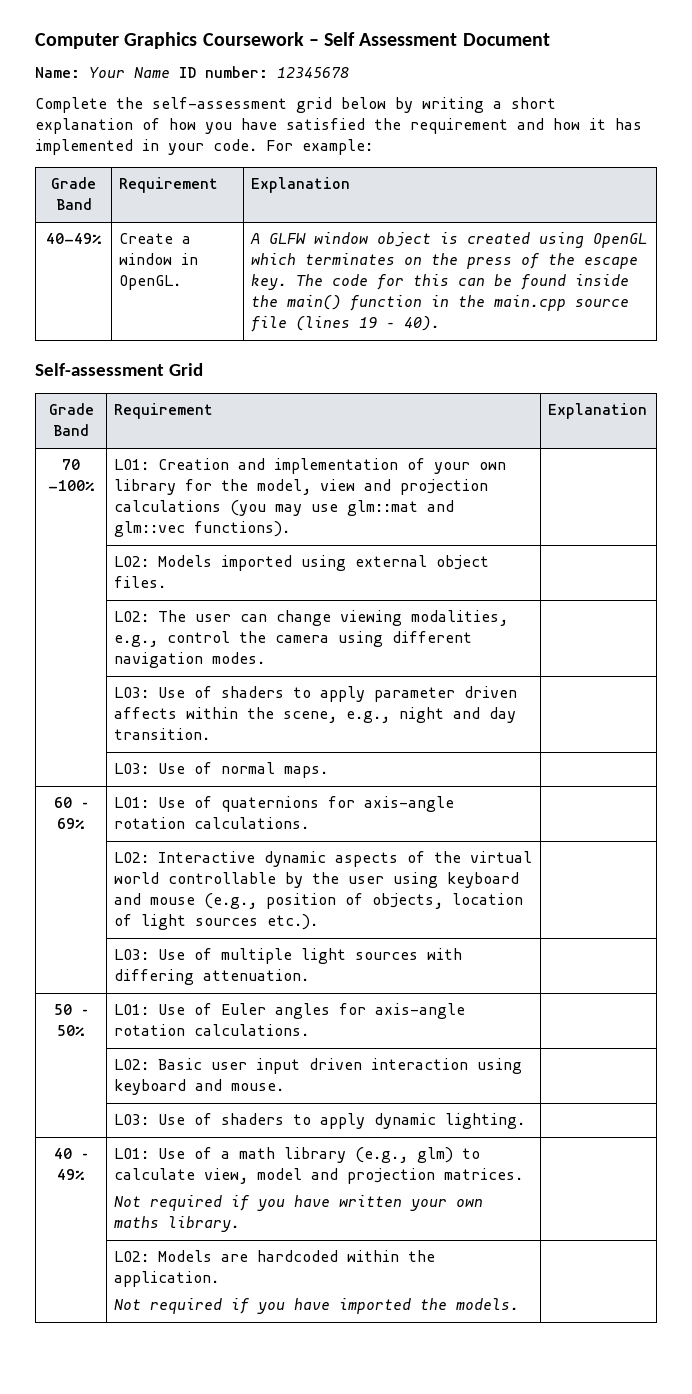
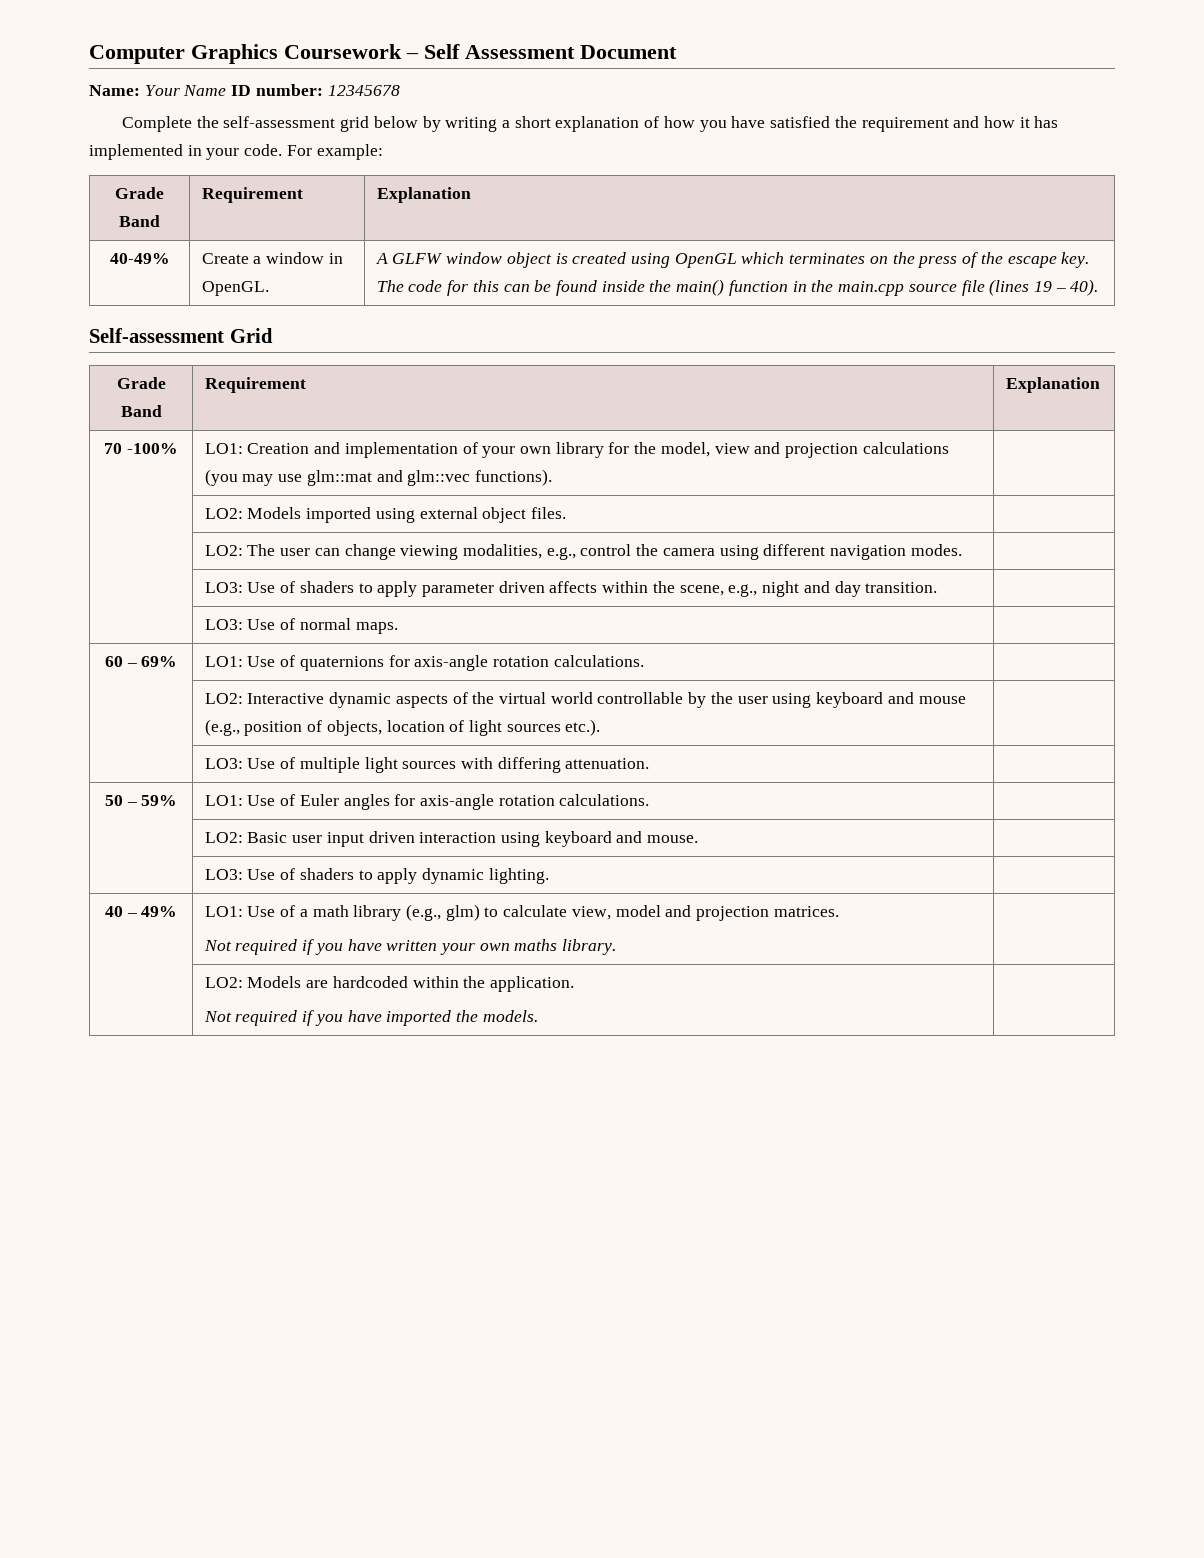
- 50 – 50% | LO1: Use of Euler angles for axis-angle rotation calculations. |
+ 50 – 59% | LO1: Use of Euler angles for axis-angle rotation calculations. |

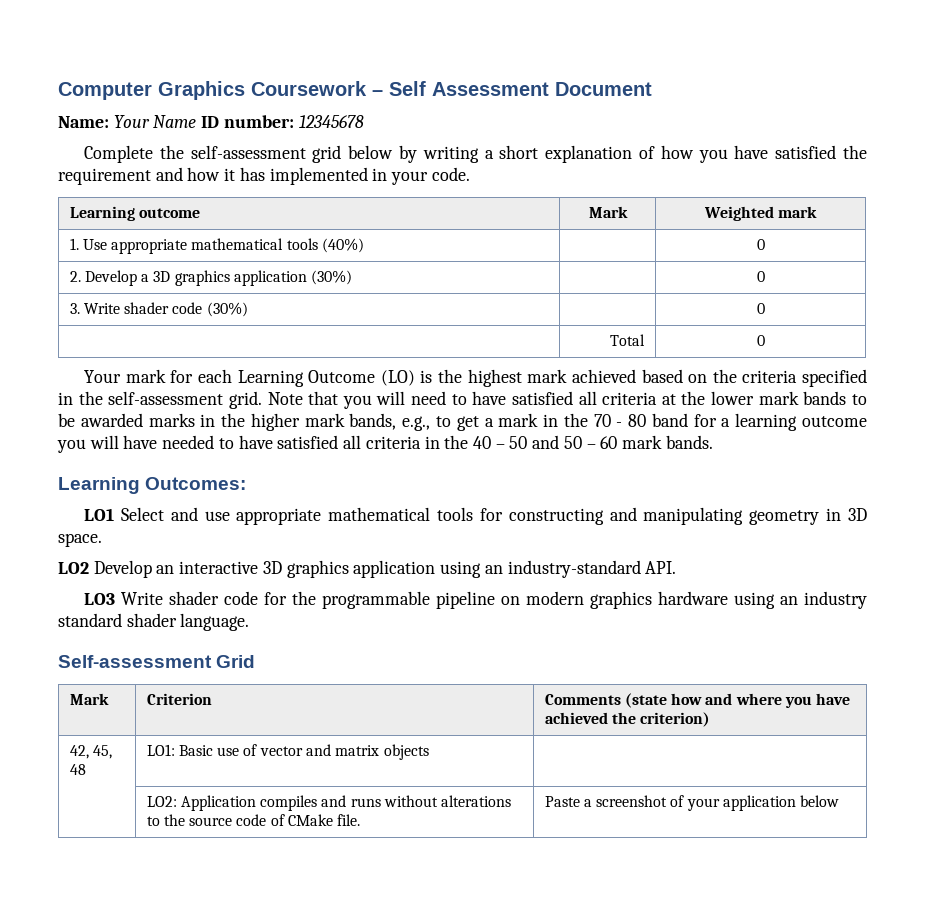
- Complete the self-assessment grid below by writing a short explanation of how you have satisfied the requirement and how it has implemented in your code. For example:
- Grade Band | Requirement | Explanation
- 40-49% | Create a window in OpenGL. | A GLFW window object is created using OpenGL which terminates on the press of the escape key. The code for this can be found inside the main() function in the main.cpp source file (lines 19 – 40).
+ Complete the self-assessment grid below by writing a short explanation of how you have satisfied the requirement and how it has implemented in your code.
+ Learning outcome | Mark | Weighted mark
+ 1. Use appropriate mathematical tools (40%) | | 0
+ 2. Develop a 3D graphics application (30%) | | 0
+ 3. Write shader code (30%) | | 0
+ | Total | 0
+ Your mark for each Learning Outcome (LO) is the highest mark achieved based on the criteria specified in the self-assessment grid. Note that you will need to have satisfied all criteria at the lower mark bands to be awarded marks in the higher mark bands, e.g., to get a mark in the 70 - 80 band for a learning outcome you will have needed to have satisfied all criteria in the 40 – 50 and 50 – 60 mark bands.
+ Learning Outcomes:
+ LO1 Select and use appropriate mathematical tools for constructing and manipulating geometry in 3D space.
+ LO2 Develop an interactive 3D graphics application using an industry-standard API.
+ LO3 Write shader code for the programmable pipeline on modern graphics hardware using an industry standard shader language.
  Self-assessment Grid
- Grade Band | Requirement | Explanation
- 70 -100% | LO1: Creation and implementation of your own library for the model, view and projection calculations (you may use glm::mat and glm::vec functions). |
- | LO2: Models imported using external object files. |
- | LO2: The user can change viewing modalities, e.g., control the camera using different navigation modes. |
- | LO3: Use of shaders to apply parameter driven affects within the scene, e.g., night and day transition. |
- | LO3: Use of normal maps. |
- 60 – 69% | LO1: Use of quaternions for axis-angle rotation calculations. |
- | LO2: Interactive dynamic aspects of the virtual world controllable by the user using keyboard and mouse (e.g., position of objects, location of light sources etc.). |
- | LO3: Use of multiple light sources with differing attenuation. |
- 50 – 59% | LO1: Use of Euler angles for axis-angle rotation calculations. |
- | LO2: Basic user input driven interaction using keyboard and mouse. |
- | LO3: Use of shaders to apply dynamic lighting. |
- 40 – 49% | LO1: Use of a math library (e.g., glm) to calculate view, model and projection matrices.
- Not required if you have written your own maths library. |
- | LO2: Models are hardcoded within the application.
- Not required if you have imported the models. |
+ Mark | Criterion | Comments (state how and where you have achieved the criterion)
+ 42, 45, 48 | LO1: Basic use of vector and matrix objects |
+ | LO2: Application compiles and runs without alterations to the source code of CMake file. | Paste a screenshot of your application below

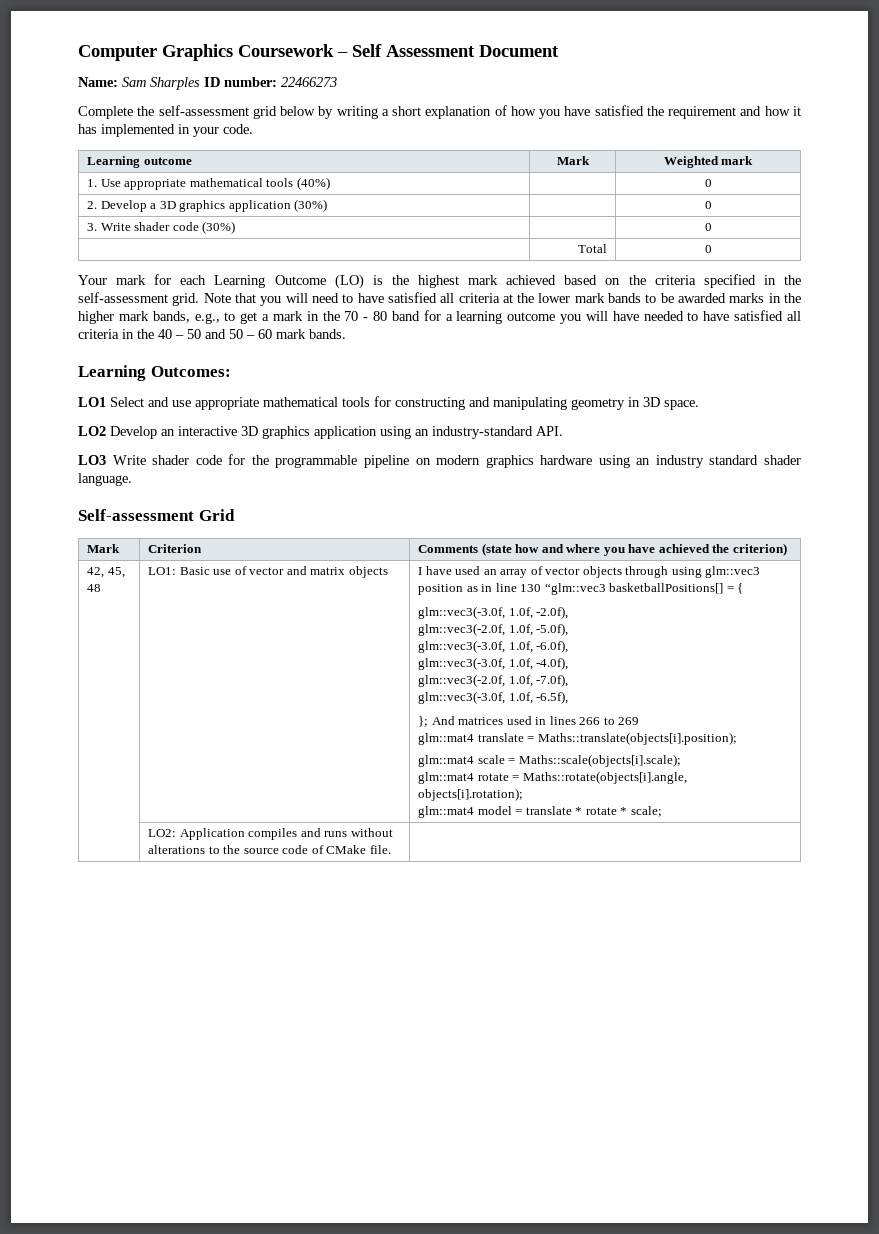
- Name: Your Name ID number: 12345678
+ Name: Sam Sharples ID number: 22466273
+ I have used an array of vector objects through using glm::vec3 position as in line 130 “glm::vec3 basketballPositions[] = {
+ glm::vec3(-3.0f, 1.0f, -2.0f),
+ glm::vec3(-2.0f, 1.0f, -5.0f),
+ glm::vec3(-3.0f, 1.0f, -6.0f),
+ glm::vec3(-3.0f, 1.0f, -4.0f),
+ glm::vec3(-2.0f, 1.0f, -7.0f),
+ glm::vec3(-3.0f, 1.0f, -6.5f),
+ }; And matrices used in lines 266 to 269
+ glm::mat4 translate = Maths::translate(objects[i].position);
+ glm::mat4 scale = Maths::scale(objects[i].scale);
+ glm::mat4 rotate = Maths::rotate(objects[i].angle, objects[i].rotation);
+ glm::mat4 model = translate * rotate * scale;
- | LO2: Application compiles and runs without alterations to the source code of CMake file. | Paste a screenshot of your application below
+ | LO2: Application compiles and runs without alterations to the source code of CMake file. |

